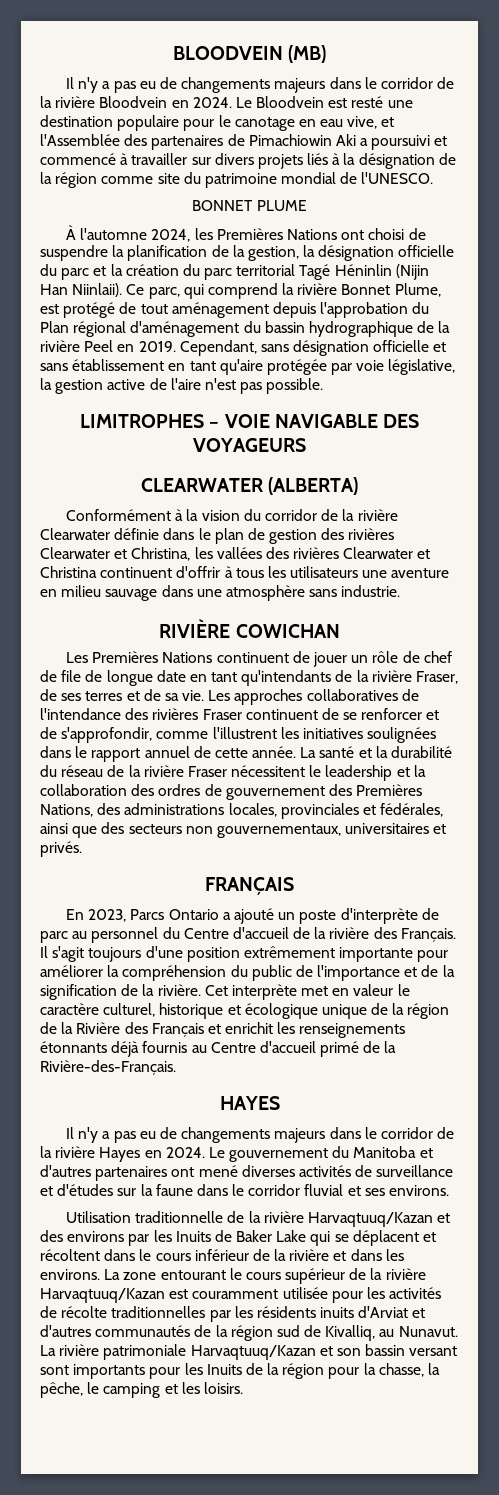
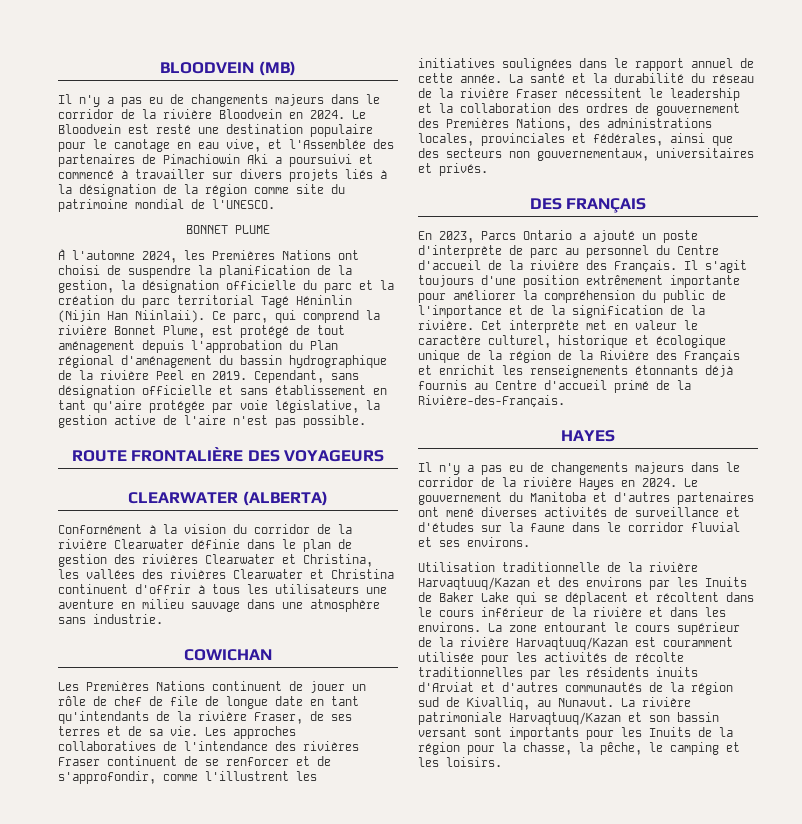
- LIMITROPHES – VOIE NAVIGABLE DES VOYAGEURS
+ ROUTE FRONTALIÈRE DES VOYAGEURS
- RIVIÈRE COWICHAN
+ COWICHAN
- FRANÇAIS
+ DES FRANÇAIS

